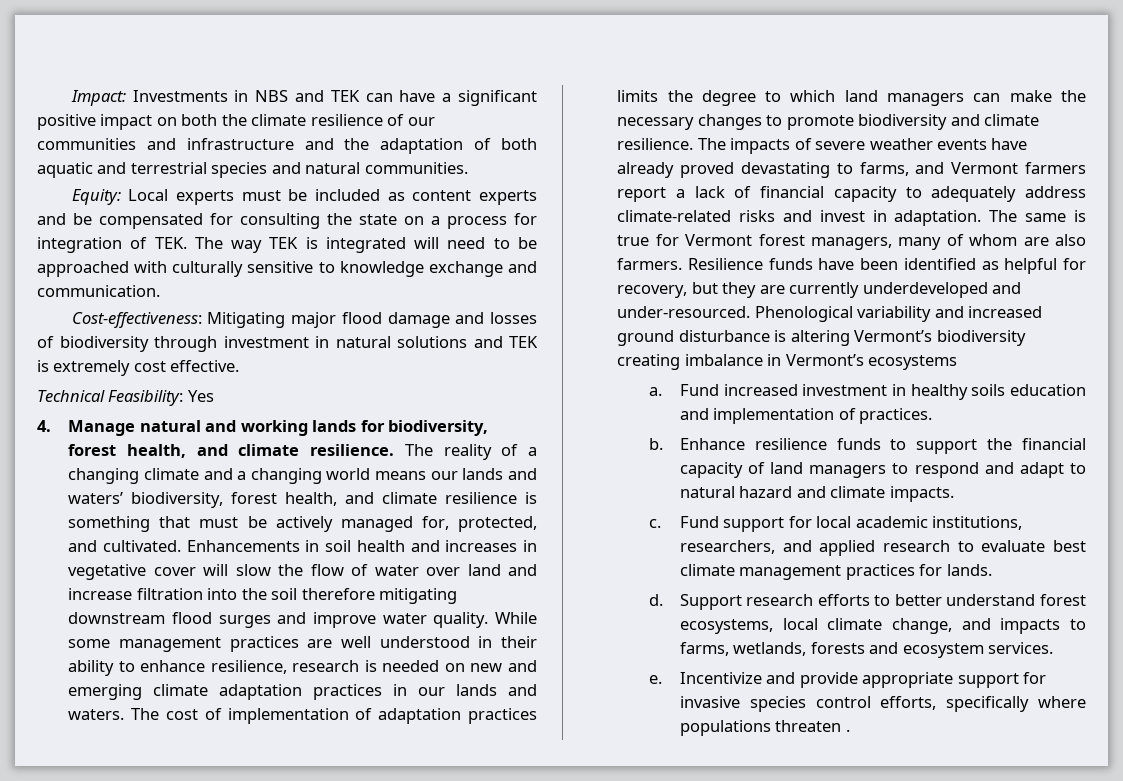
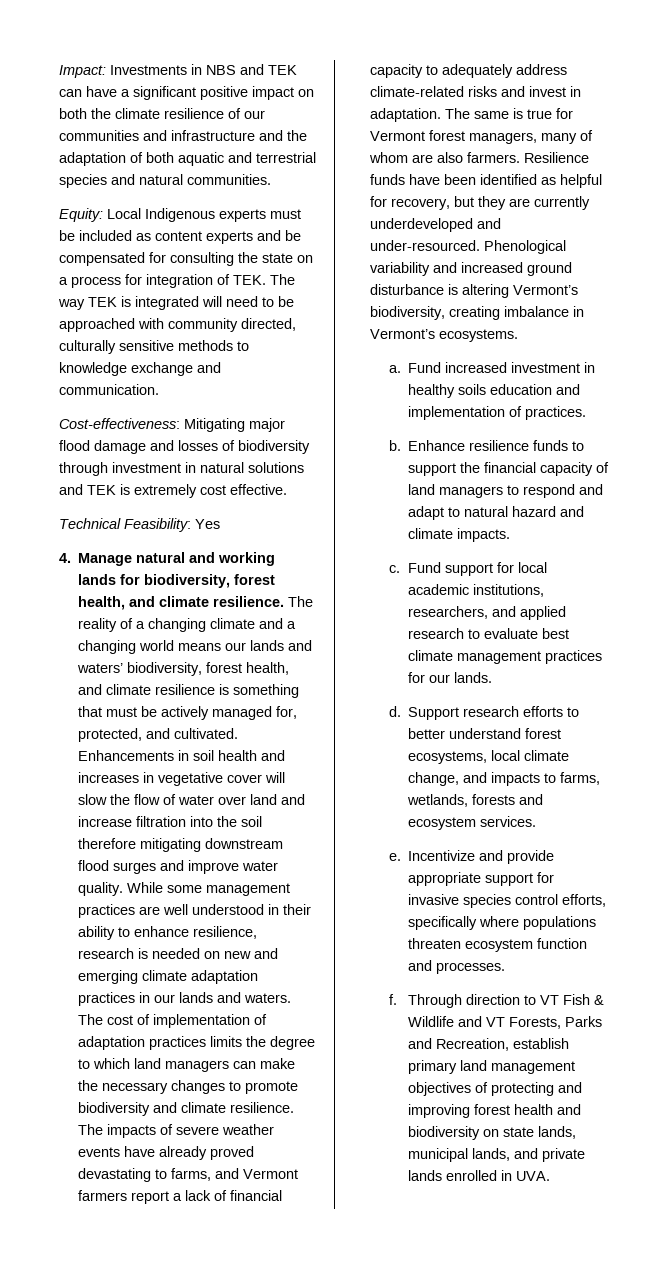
- Equity: Local experts must be included as content experts and be compensated for consulting the state on a process for integration of TEK. The way TEK is integrated will need to be approached with culturally sensitive to knowledge exchange and communication.
+ Equity: Local Indigenous experts must be included as content experts and be compensated for consulting the state on a process for integration of TEK. The way TEK is integrated will need to be approached with community directed, culturally sensitive methods to knowledge exchange and communication.
- Phenological variability and increased ground disturbance is altering Vermont’s biodiversity creating imbalance in Vermont’s ecosystems
+ Phenological variability and increased ground disturbance is altering Vermont’s biodiversity, creating imbalance in Vermont’s ecosystems.
- Fund support for local academic institutions, researchers, and applied research to evaluate best climate management practices for lands.
+ Fund support for local academic institutions, researchers, and applied research to evaluate best climate management practices for our lands.
- Incentivize and provide appropriate support for invasive species control efforts, specifically where populations threaten .
+ Incentivize and provide appropriate support for invasive species control efforts, specifically where populations threaten ecosystem function and processes.
+ f. Through direction to VT Fish & Wildlife and VT Forests, Parks and Recreation, establish primary land management objectives of protecting and improving forest health and biodiversity on state lands, municipal lands, and private lands enrolled in UVA.

